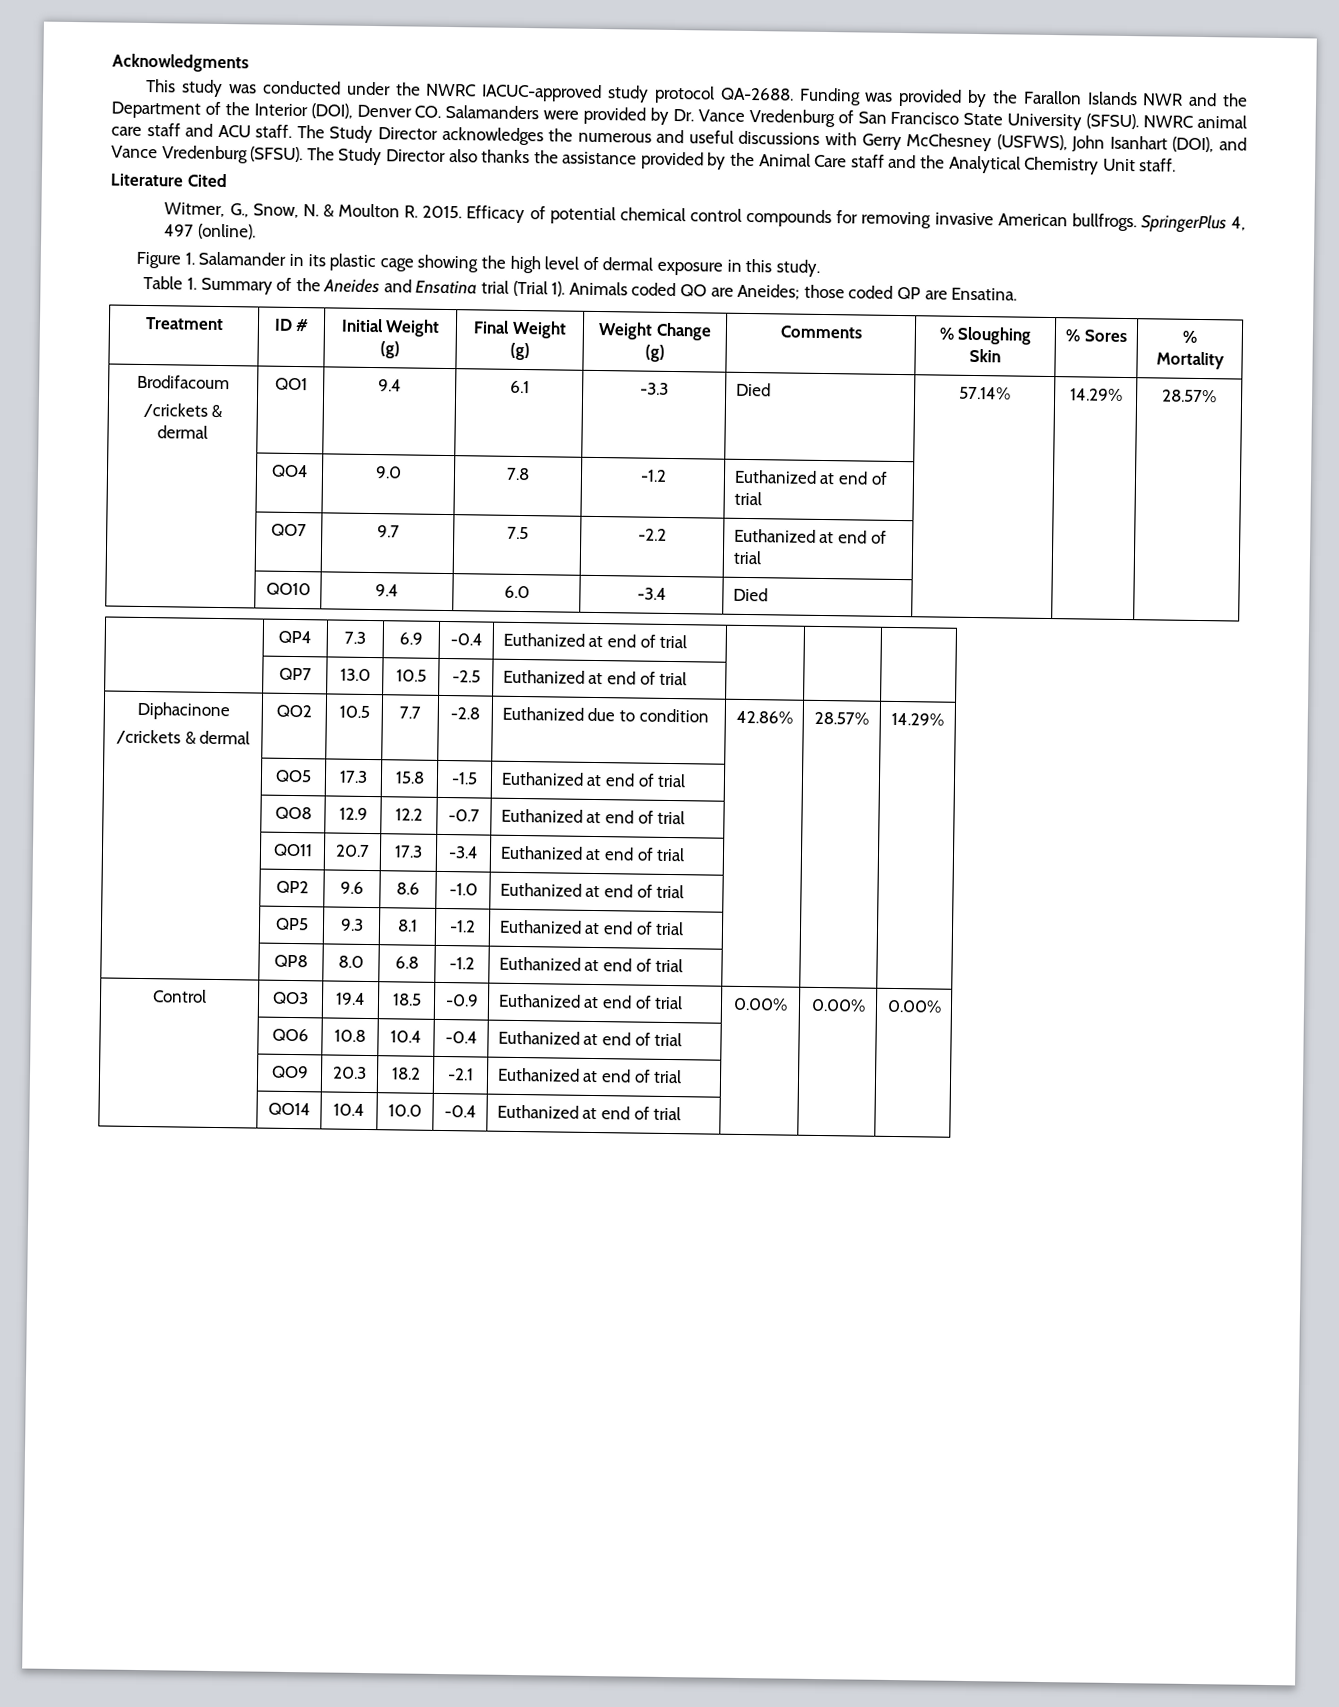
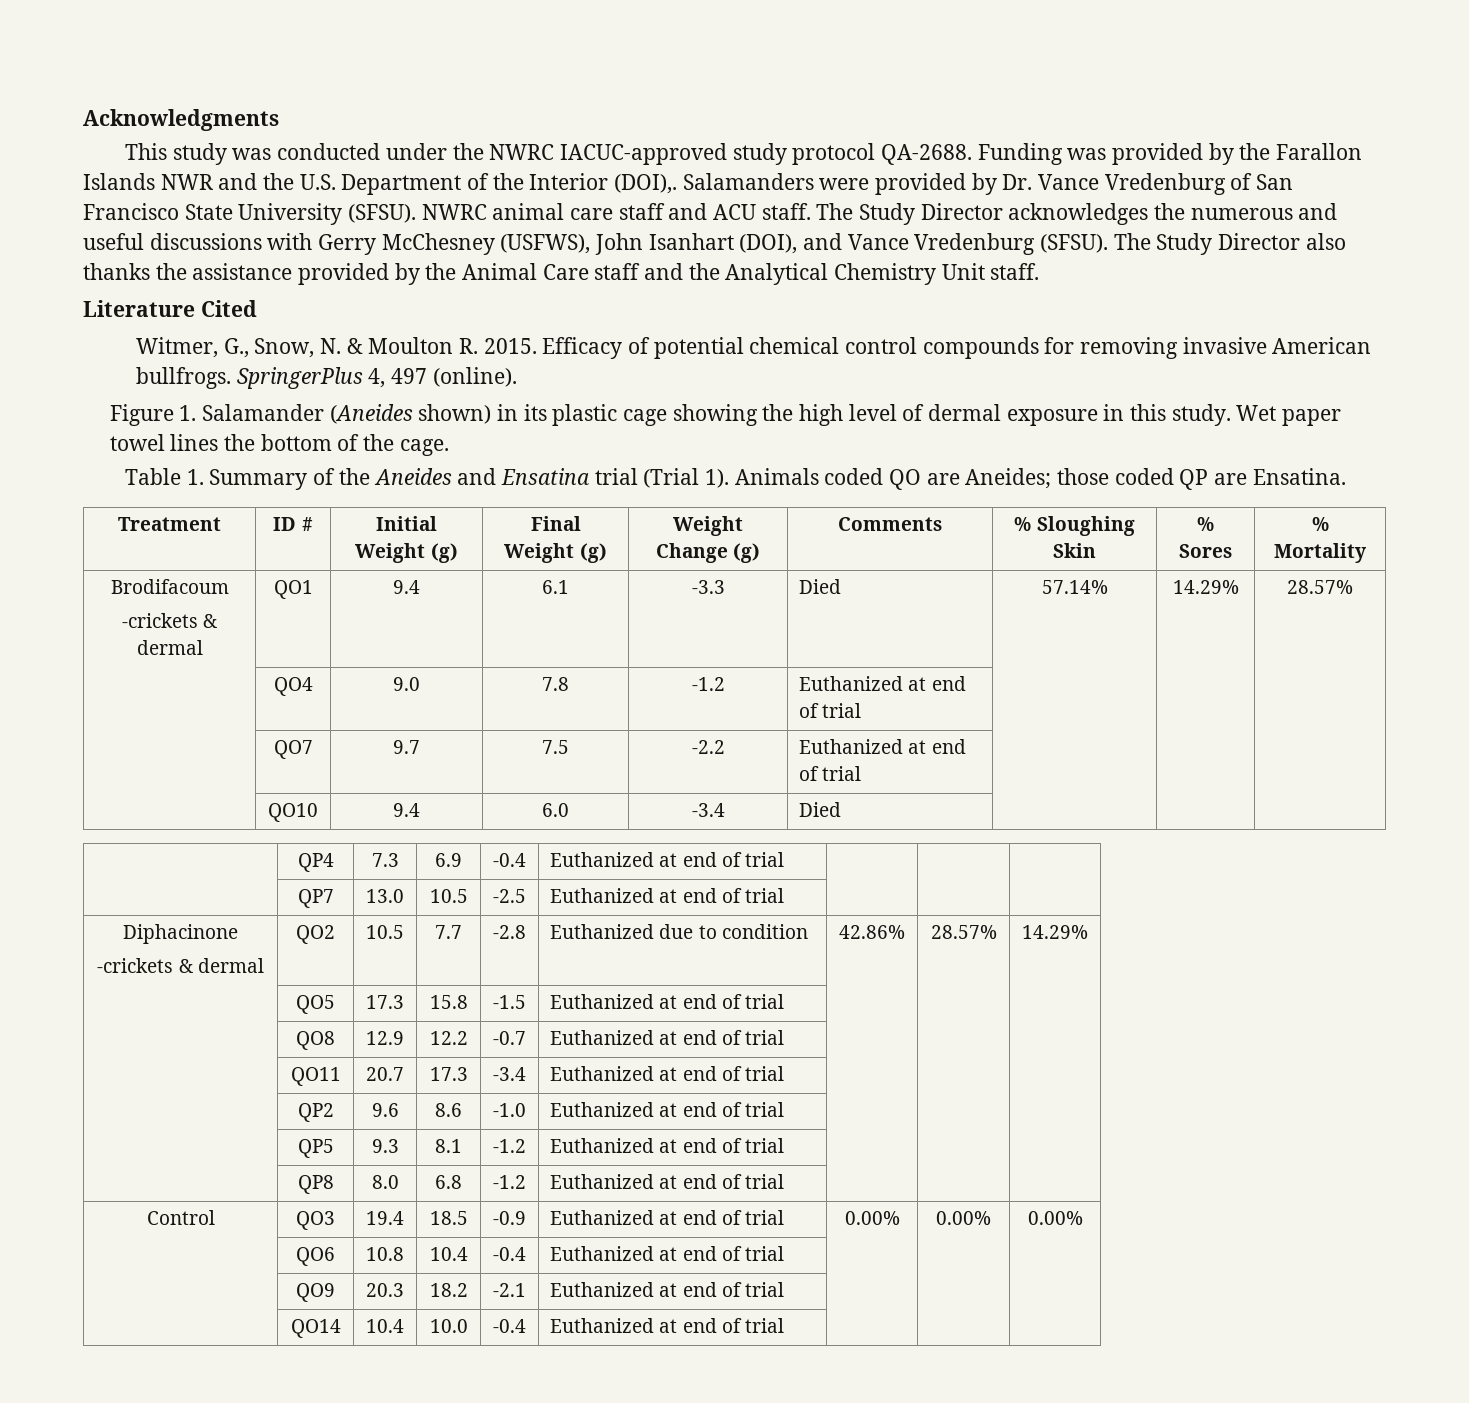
- Funding was provided by the Farallon Islands NWR and the Department of the Interior (DOI), Denver CO. Salamanders were provided by Dr. Vance Vredenburg of San Francisco State University (SFSU).
+ Funding was provided by the Farallon Islands NWR and the U.S. Department of the Interior (DOI),. Salamanders were provided by Dr. Vance Vredenburg of San Francisco State University (SFSU).
- Figure 1. Salamander in its plastic cage showing the high level of dermal exposure in this study.
+ Figure 1. Salamander (Aneides shown) in its plastic cage showing the high level of dermal exposure in this study. Wet paper towel lines the bottom of the cage.
  Brodifacoum
- /crickets & dermal | QO1 | 9.4 | 6.1 | -3.3 | Died | 57.14% | 14.29% | 28.57%
+ -crickets & dermal | QO1 | 9.4 | 6.1 | -3.3 | Died | 57.14% | 14.29% | 28.57%
  Diphacinone
- /crickets & dermal | QO2 | 10.5 | 7.7 | -2.8 | Euthanized due to condition | 42.86% | 28.57% | 14.29%
+ -crickets & dermal | QO2 | 10.5 | 7.7 | -2.8 | Euthanized due to condition | 42.86% | 28.57% | 14.29%

